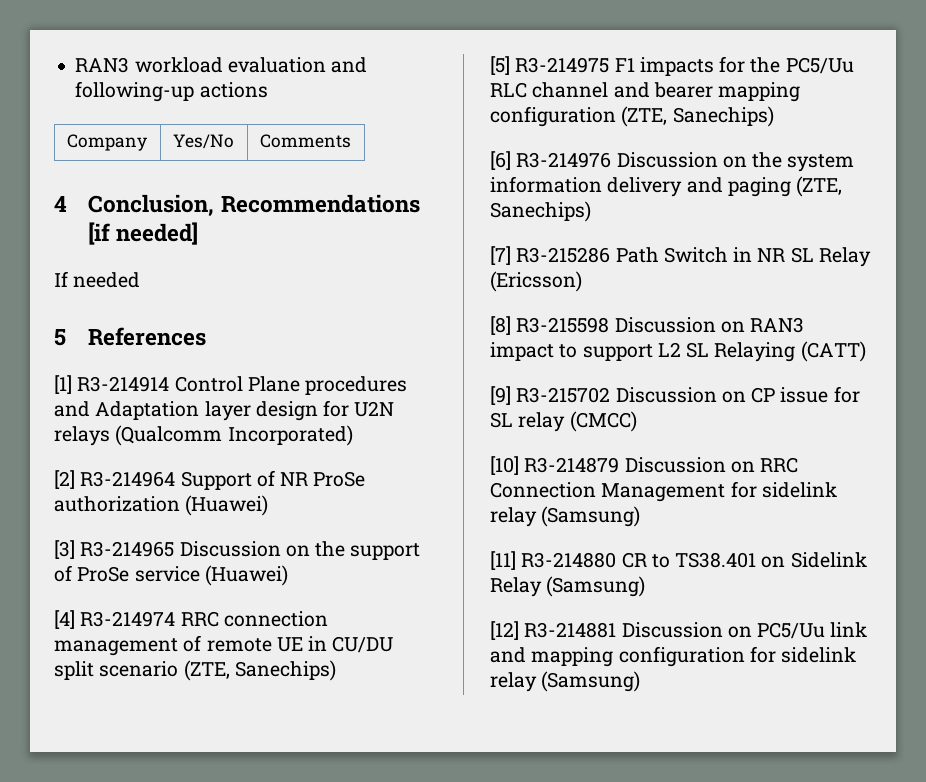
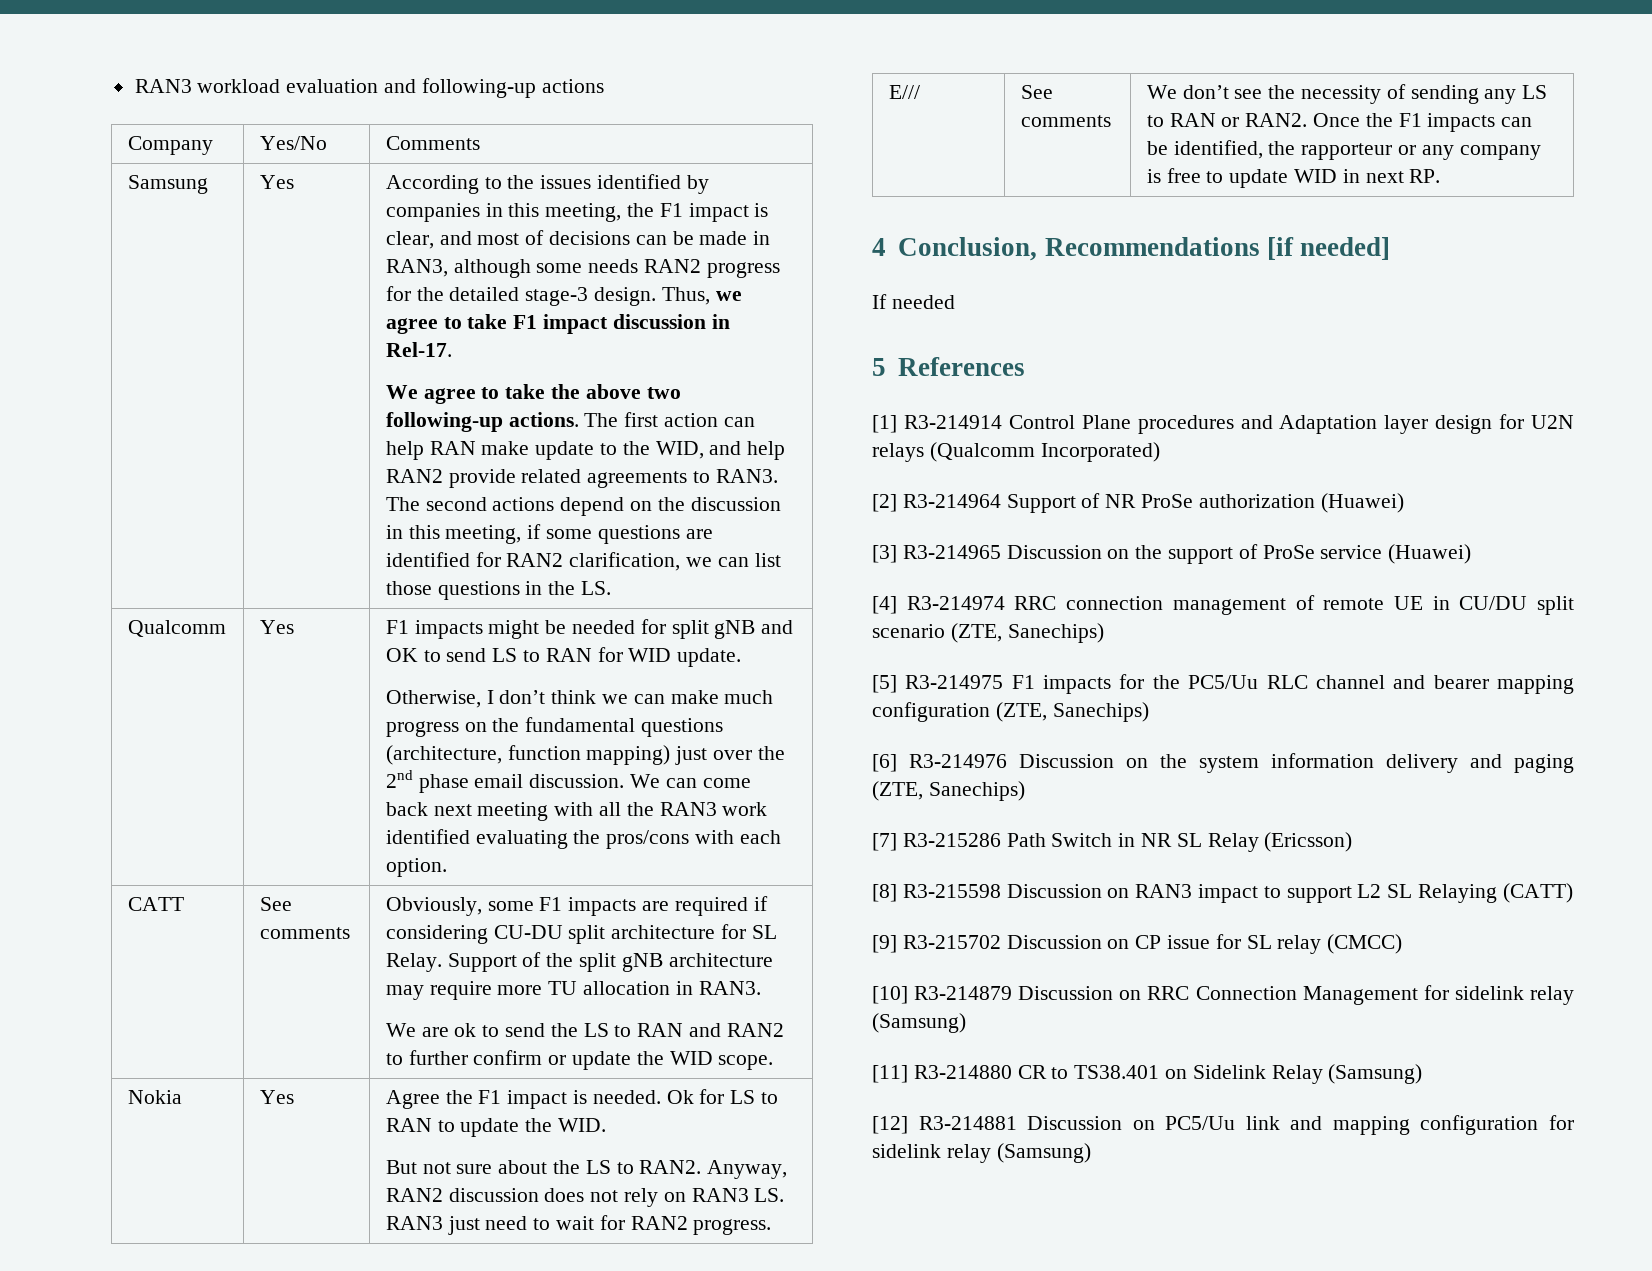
+ Samsung | Yes | According to the issues identified by companies in this meeting, the F1 impact is clear, and most of decisions can be made in RAN3, although some needs RAN2 progress for the detailed stage-3 design. Thus, we agree to take F1 impact discussion in Rel-17.
+ We agree to take the above two following-up actions. The first action can help RAN make update to the WID, and help RAN2 provide related agreements to RAN3. The second actions depend on the discussion in this meeting, if some questions are identified for RAN2 clarification, we can list those questions in the LS.
+ Qualcomm | Yes | F1 impacts might be needed for split gNB and OK to send LS to RAN for WID update.
+ Otherwise, I don’t think we can make much progress on the fundamental questions (architecture, function mapping) just over the 2nd phase email discussion. We can come back next meeting with all the RAN3 work identified evaluating the pros/cons with each option.
+ CATT | See comments | Obviously, some F1 impacts are required if considering CU-DU split architecture for SL Relay. Support of the split gNB architecture may require more TU allocation in RAN3.
+ We are ok to send the LS to RAN and RAN2 to further confirm or update the WID scope.
+ Nokia | Yes | Agree the F1 impact is needed. Ok for LS to RAN to update the WID.
+ But not sure about the LS to RAN2. Anyway, RAN2 discussion does not rely on RAN3 LS. RAN3 just need to wait for RAN2 progress.
+ E/// | See comments | We don’t see the necessity of sending any LS to RAN or RAN2. Once the F1 impacts can be identified, the rapporteur or any company is free to update WID in next RP.

